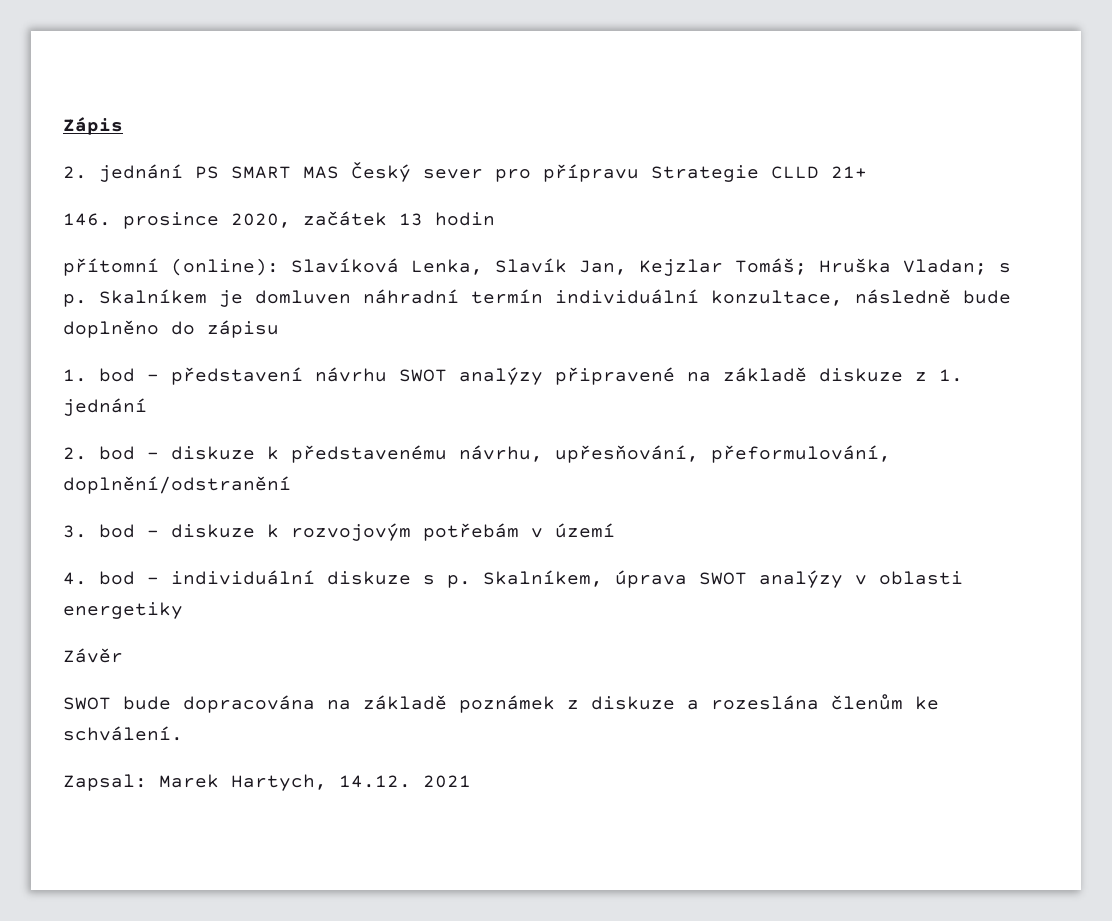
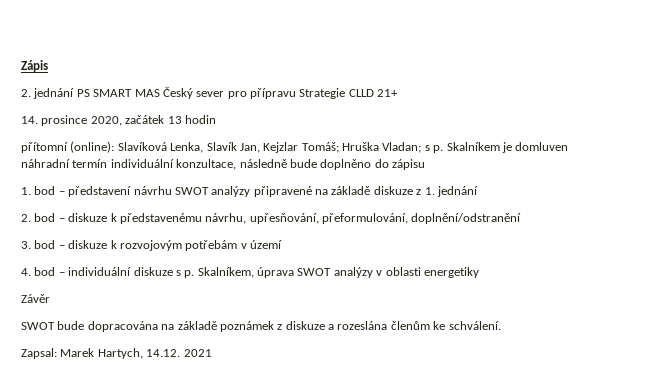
- 146. prosince 2020, začátek 13 hodin
+ 14. prosince 2020, začátek 13 hodin

